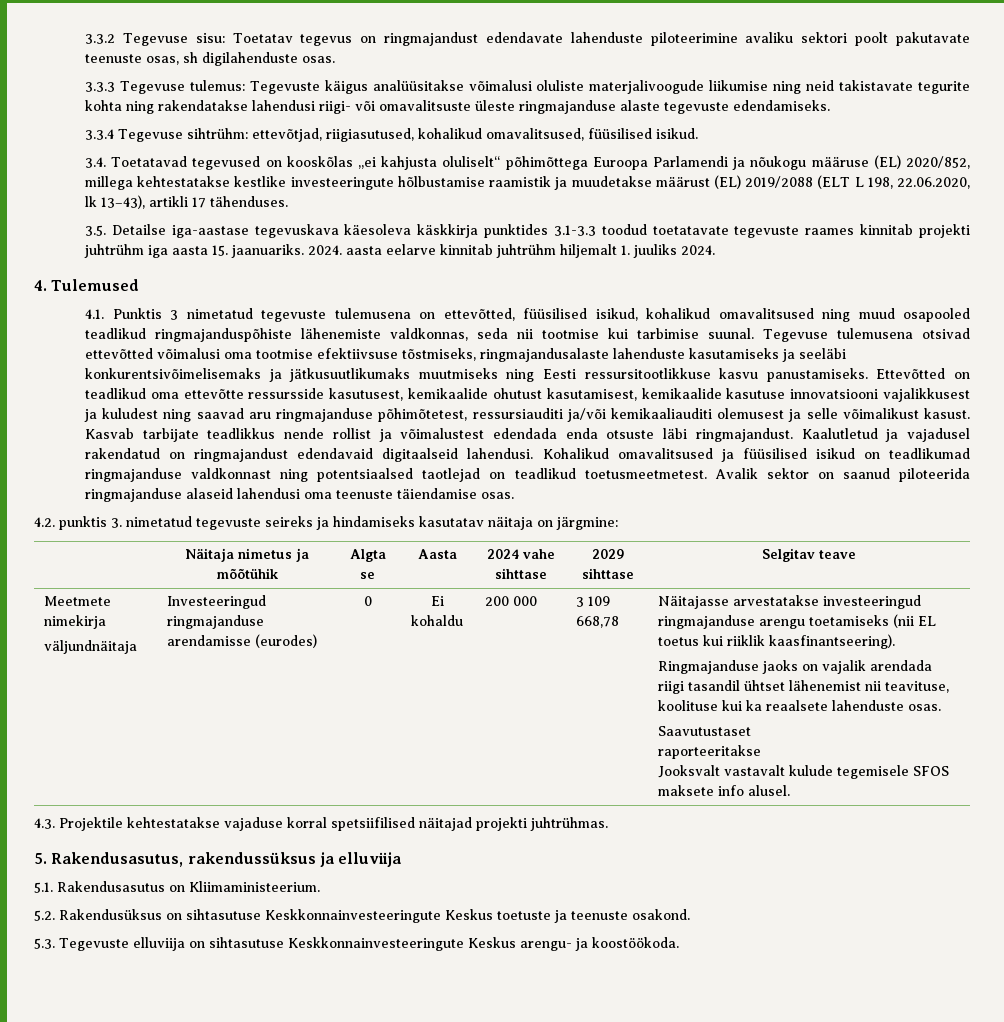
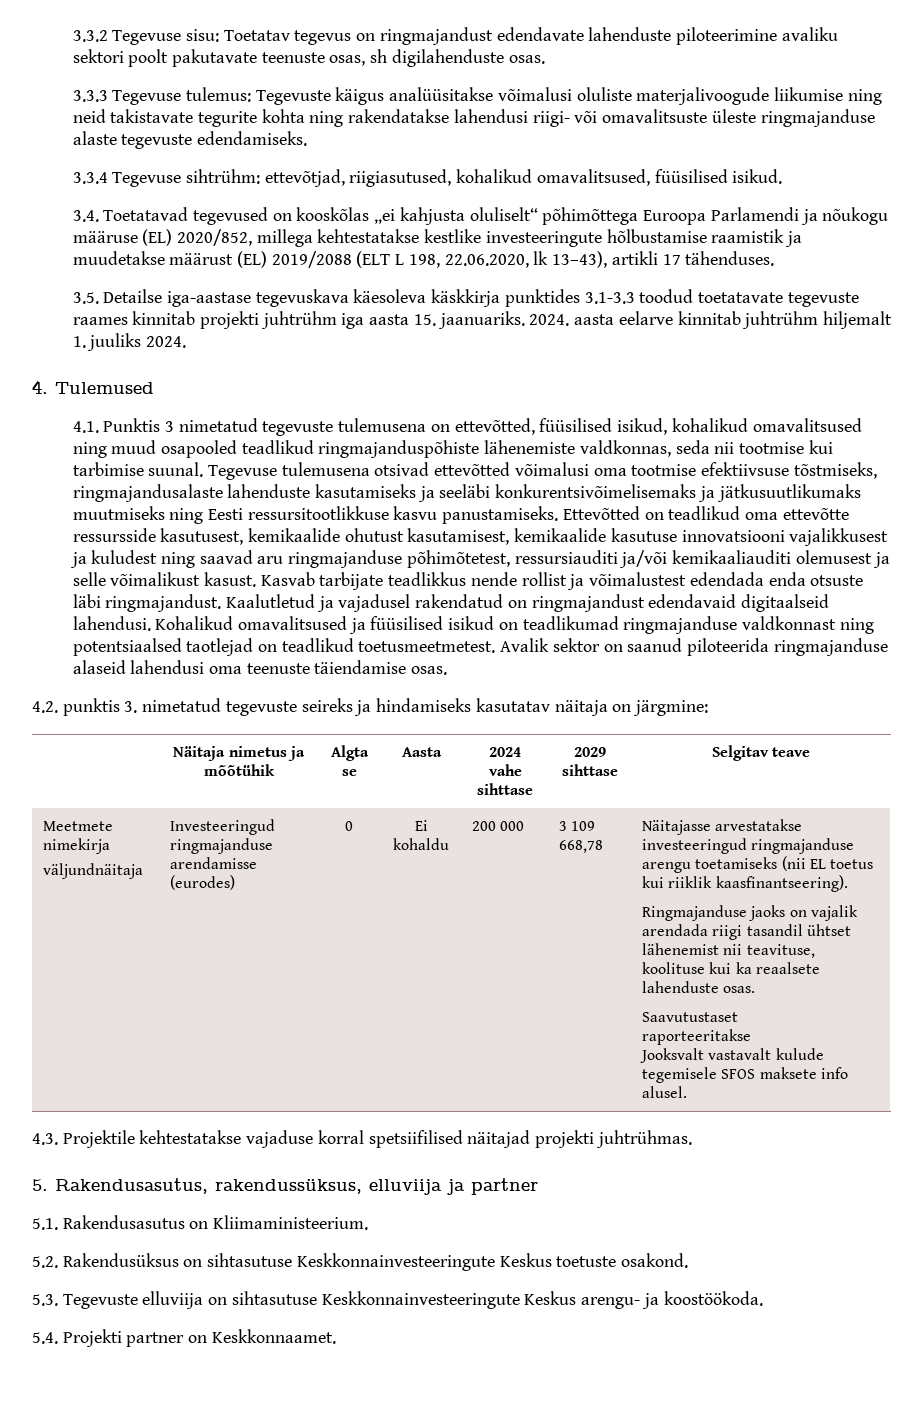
- 5. Rakendusasutus, rakendussüksus ja elluviija
+ 5. Rakendusasutus, rakendussüksus, elluviija ja partner
- 5.2. Rakendusüksus on sihtasutuse Keskkonnainvesteeringute Keskus toetuste ja teenuste osakond.
+ 5.2. Rakendusüksus on sihtasutuse Keskkonnainvesteeringute Keskus toetuste osakond.
+ 5.4. Projekti partner on Keskkonnaamet.

